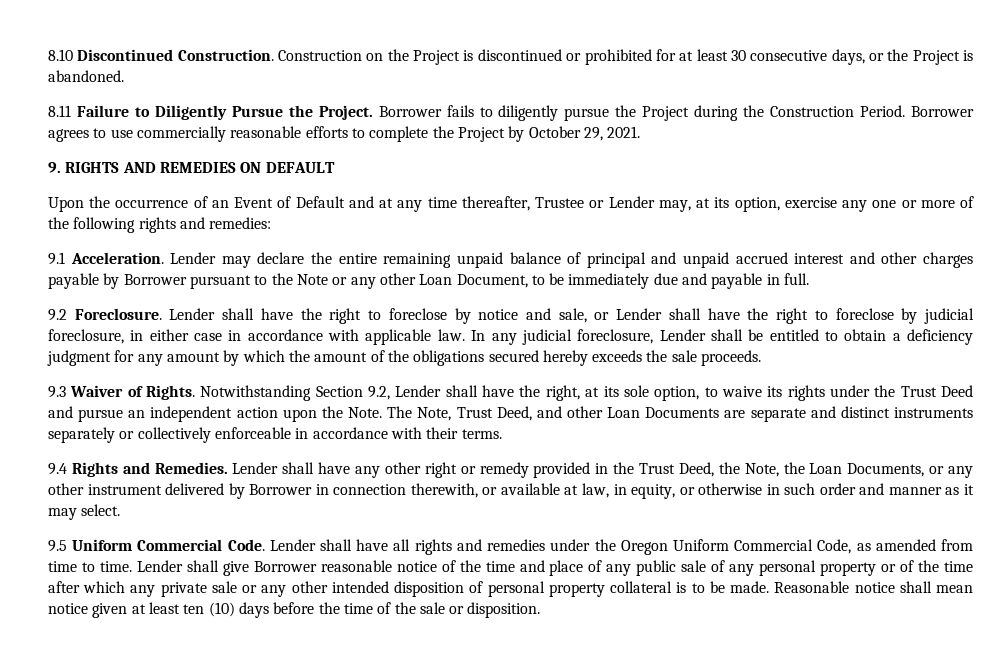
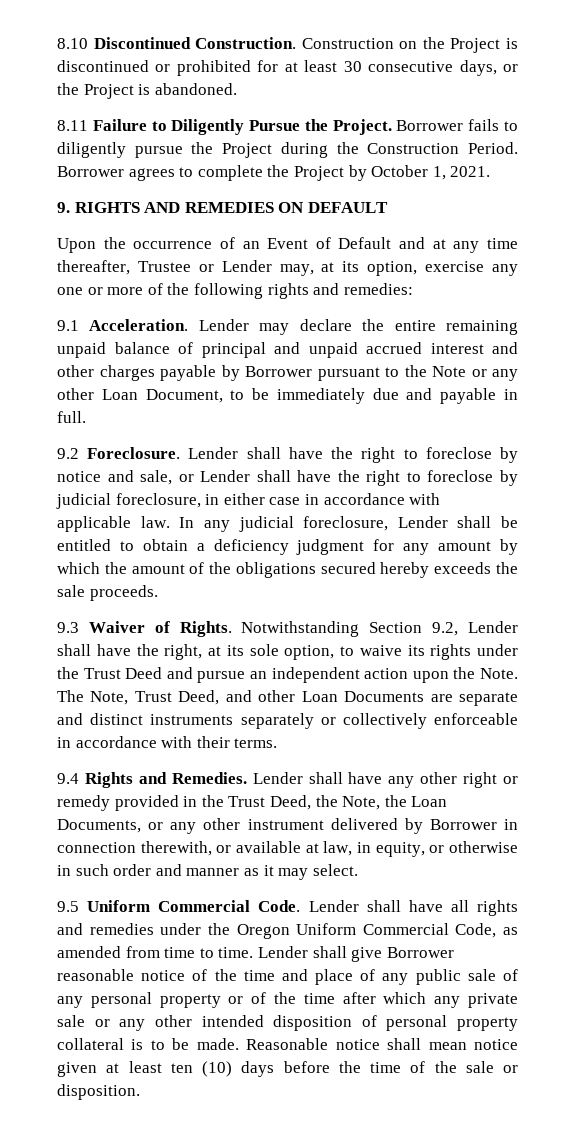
- Borrower agrees to use commercially reasonable efforts to complete the Project by October 29, 2021.
+ Borrower agrees to complete the Project by October 1, 2021.

